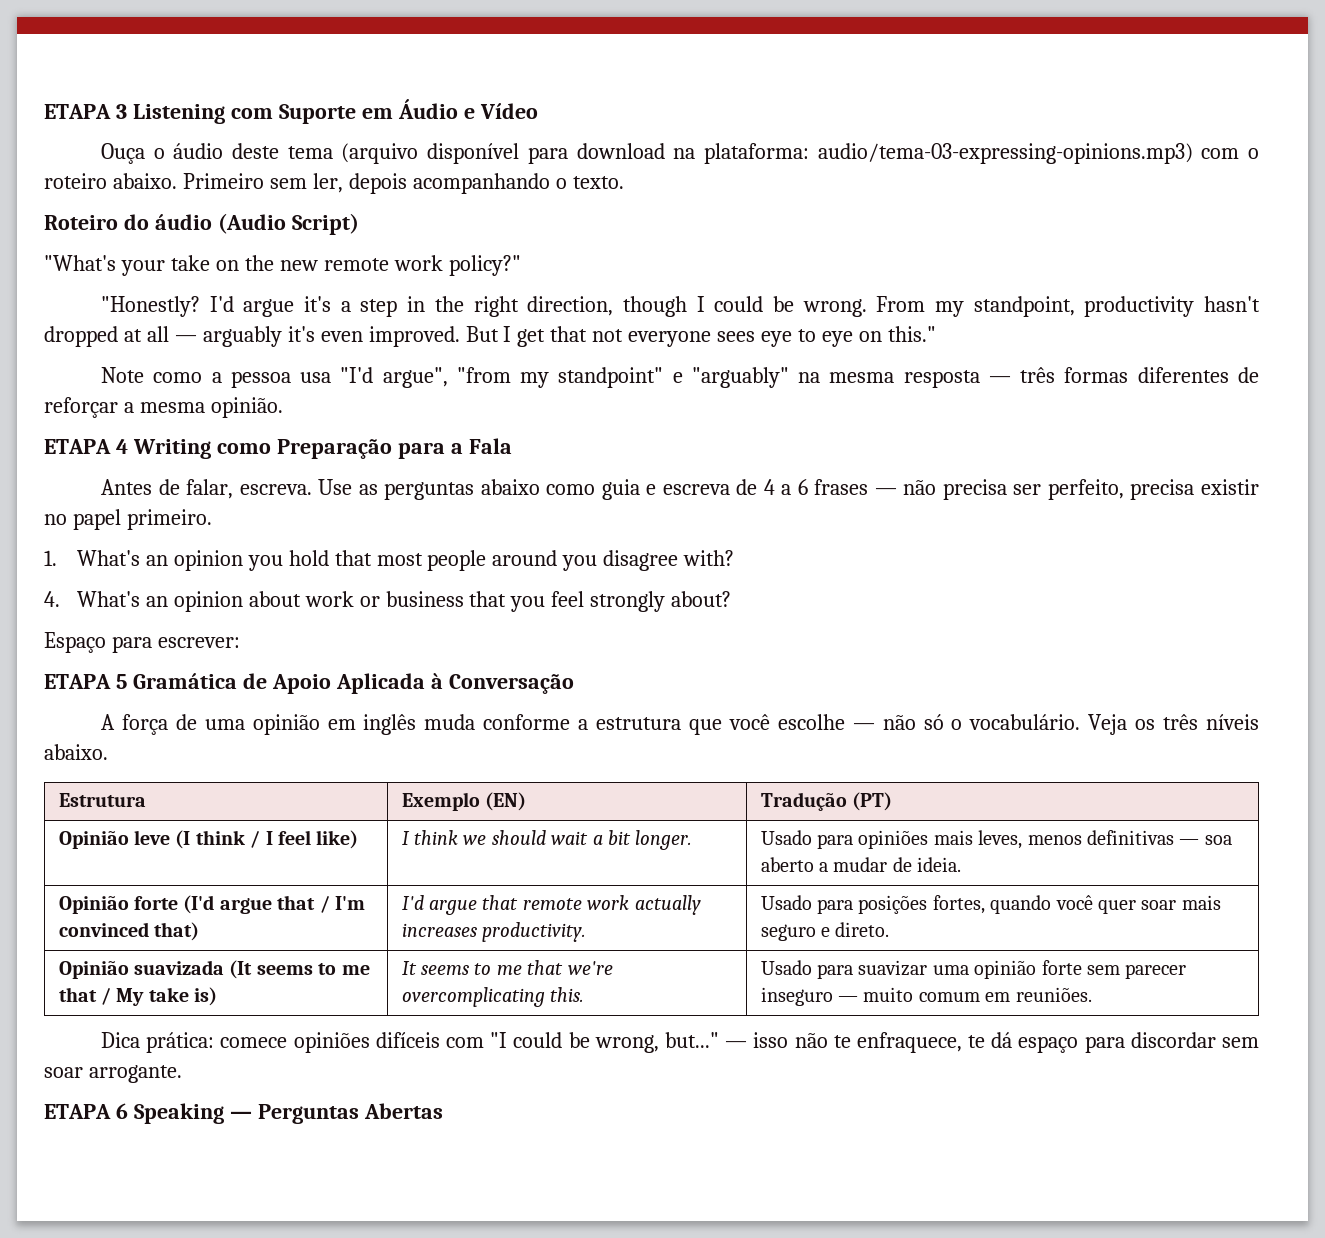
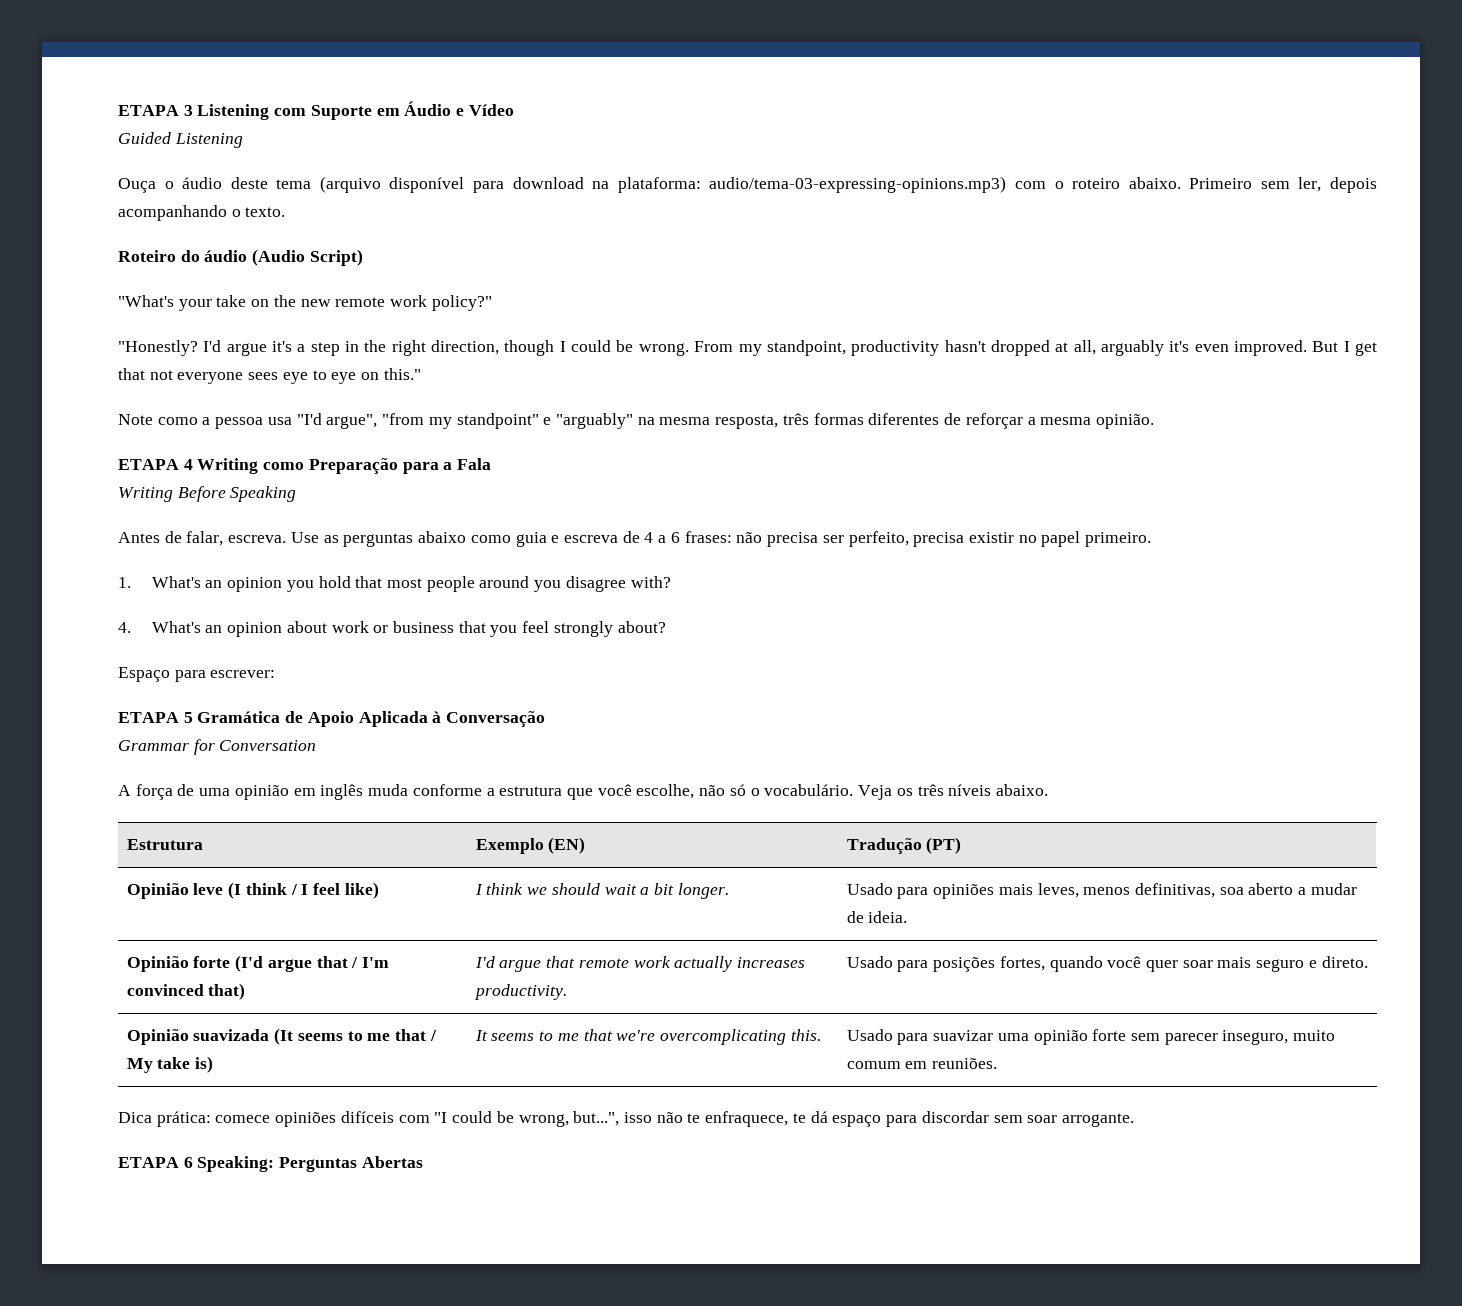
+ Guided Listening
- From my standpoint, productivity hasn't dropped at all — arguably it's even improved.
+ From my standpoint, productivity hasn't dropped at all, arguably it's even improved.
- Note como a pessoa usa "I'd argue", "from my standpoint" e "arguably" na mesma resposta — três formas diferentes de reforçar a mesma opinião.
+ Note como a pessoa usa "I'd argue", "from my standpoint" e "arguably" na mesma resposta, três formas diferentes de reforçar a mesma opinião.
+ Writing Before Speaking
- Use as perguntas abaixo como guia e escreva de 4 a 6 frases — não precisa ser perfeito, precisa existir no papel primeiro.
+ Use as perguntas abaixo como guia e escreva de 4 a 6 frases: não precisa ser perfeito, precisa existir no papel primeiro.
+ Grammar for Conversation
- A força de uma opinião em inglês muda conforme a estrutura que você escolhe — não só o vocabulário.
+ A força de uma opinião em inglês muda conforme a estrutura que você escolhe, não só o vocabulário.
- Opinião leve (I think / I feel like) | I think we should wait a bit longer. | Usado para opiniões mais leves, menos definitivas — soa aberto a mudar de ideia.
+ Opinião leve (I think / I feel like) | I think we should wait a bit longer. | Usado para opiniões mais leves, menos definitivas, soa aberto a mudar de ideia.
- Opinião suavizada (It seems to me that / My take is) | It seems to me that we're overcomplicating this. | Usado para suavizar uma opinião forte sem parecer inseguro — muito comum em reuniões.
+ Opinião suavizada (It seems to me that / My take is) | It seems to me that we're overcomplicating this. | Usado para suavizar uma opinião forte sem parecer inseguro, muito comum em reuniões.
- Dica prática: comece opiniões difíceis com "I could be wrong, but..." — isso não te enfraquece, te dá espaço para discordar sem soar arrogante.
+ Dica prática: comece opiniões difíceis com "I could be wrong, but...", isso não te enfraquece, te dá espaço para discordar sem soar arrogante.
- ETAPA 6 Speaking — Perguntas Abertas
+ ETAPA 6 Speaking: Perguntas Abertas

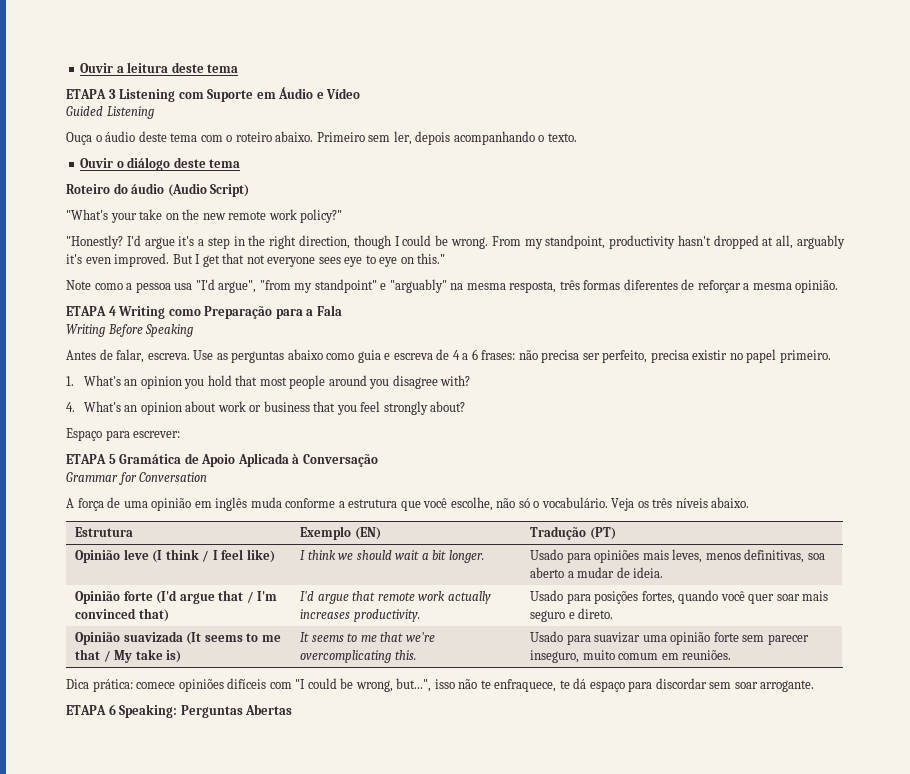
+ Ouvir a leitura deste tema
- Ouça o áudio deste tema (arquivo disponível para download na plataforma: audio/tema-03-expressing-opinions.mp3) com o roteiro abaixo.
+ Ouça o áudio deste tema com o roteiro abaixo.
+ Ouvir o diálogo deste tema

